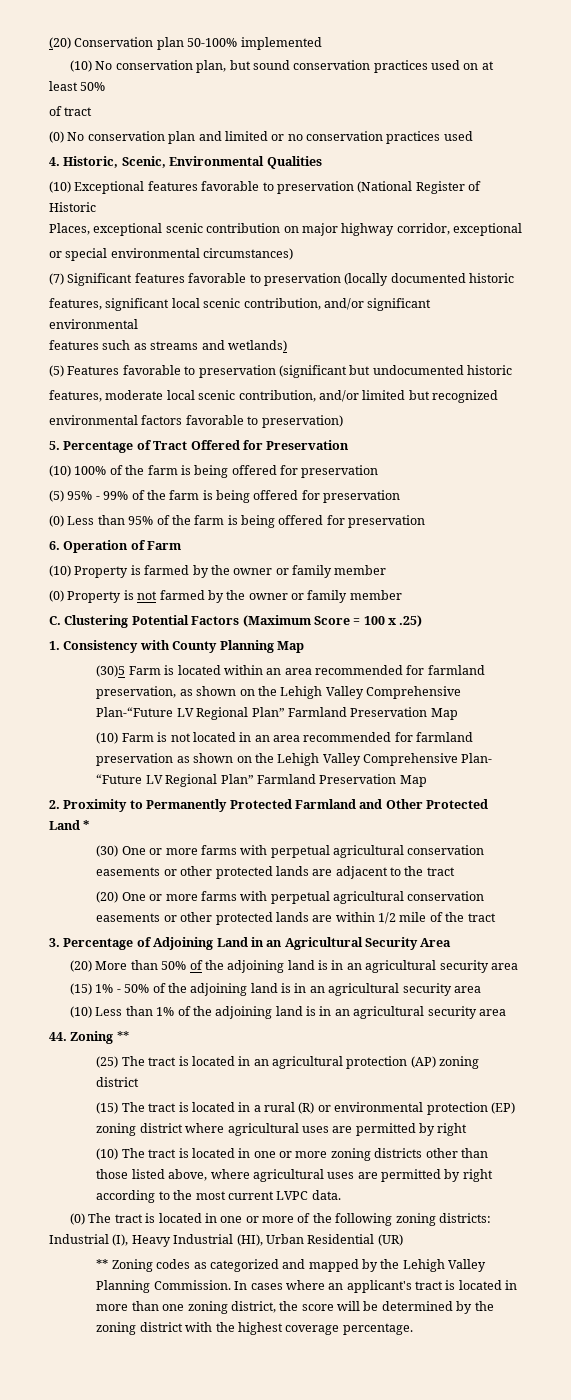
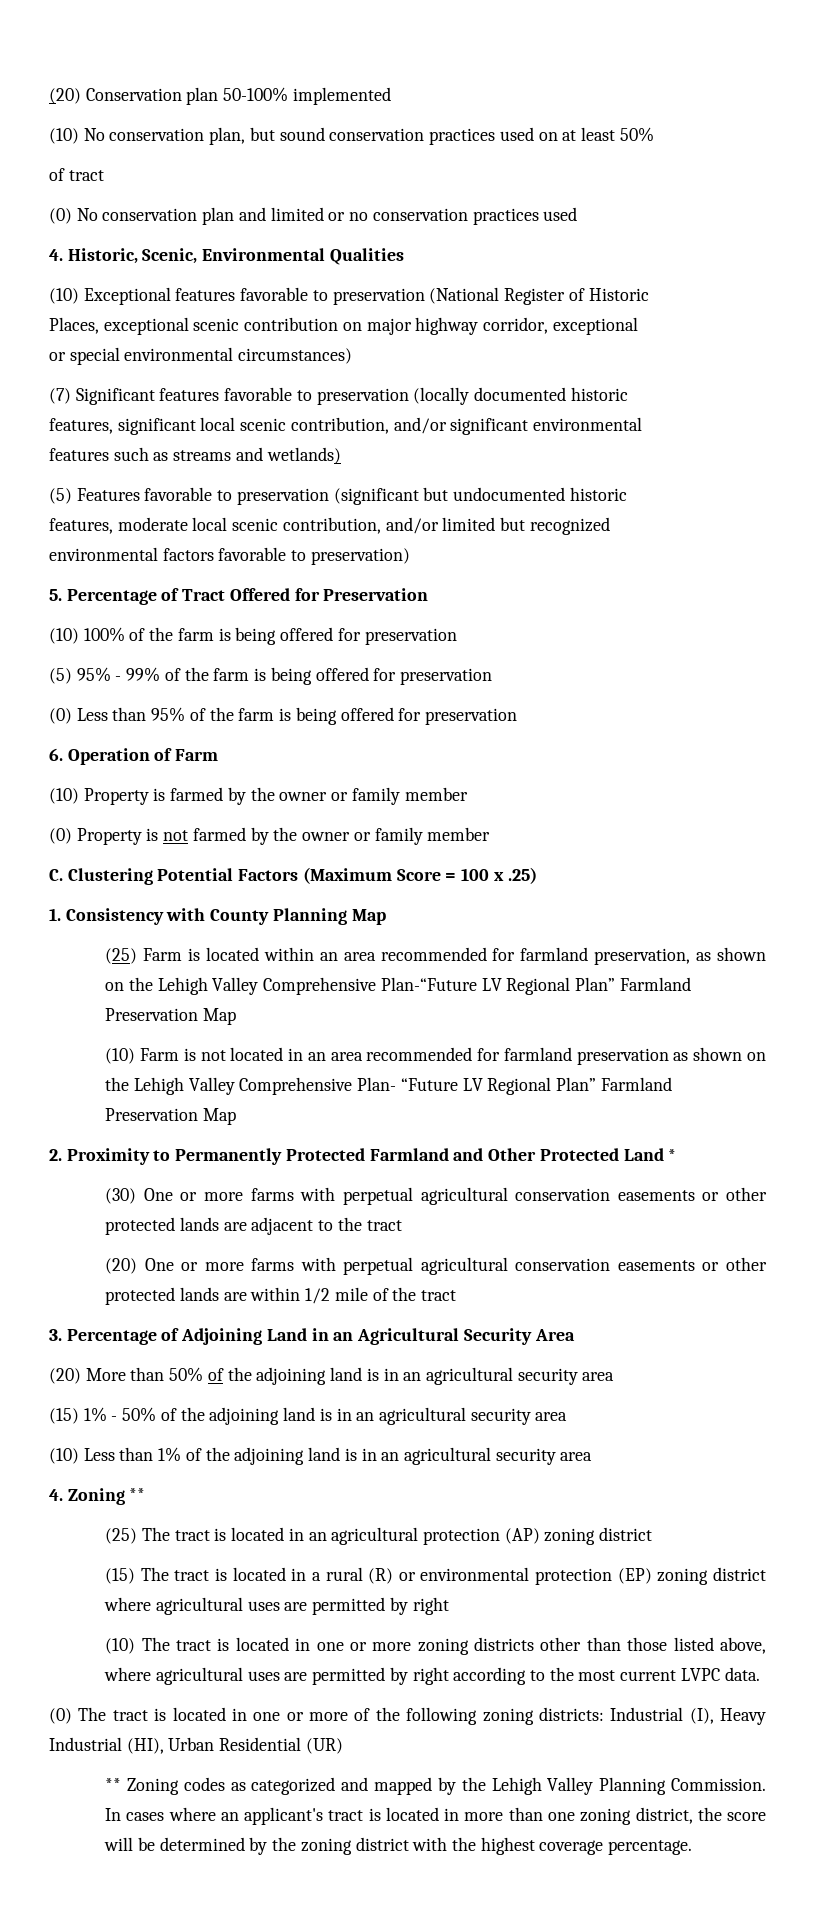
- (30)5 Farm is located within an area recommended for farmland preservation, as shown on the Lehigh Valley Comprehensive Plan-“Future LV Regional Plan” Farmland Preservation Map
+ (25) Farm is located within an area recommended for farmland preservation, as shown on the Lehigh Valley Comprehensive Plan-“Future LV Regional Plan” Farmland Preservation Map
- 44. Zoning **
+ 4. Zoning **

